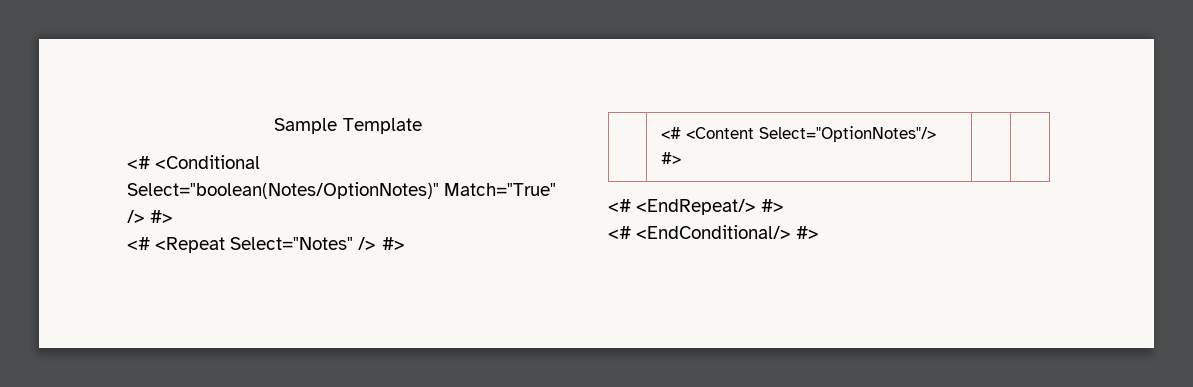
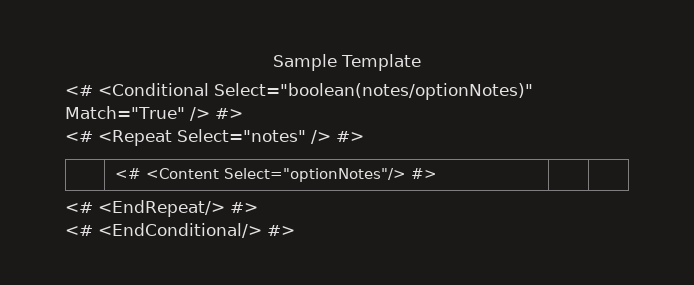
- <# <Conditional Select="boolean(Notes/OptionNotes)" Match="True" /> #>
+ <# <Conditional Select="boolean(notes/optionNotes)" Match="True" /> #>
- <# <Repeat Select="Notes" /> #>
+ <# <Repeat Select="notes" /> #>
- | <# <Content Select="OptionNotes"/> #> | |
+ | <# <Content Select="optionNotes"/> #> | |

